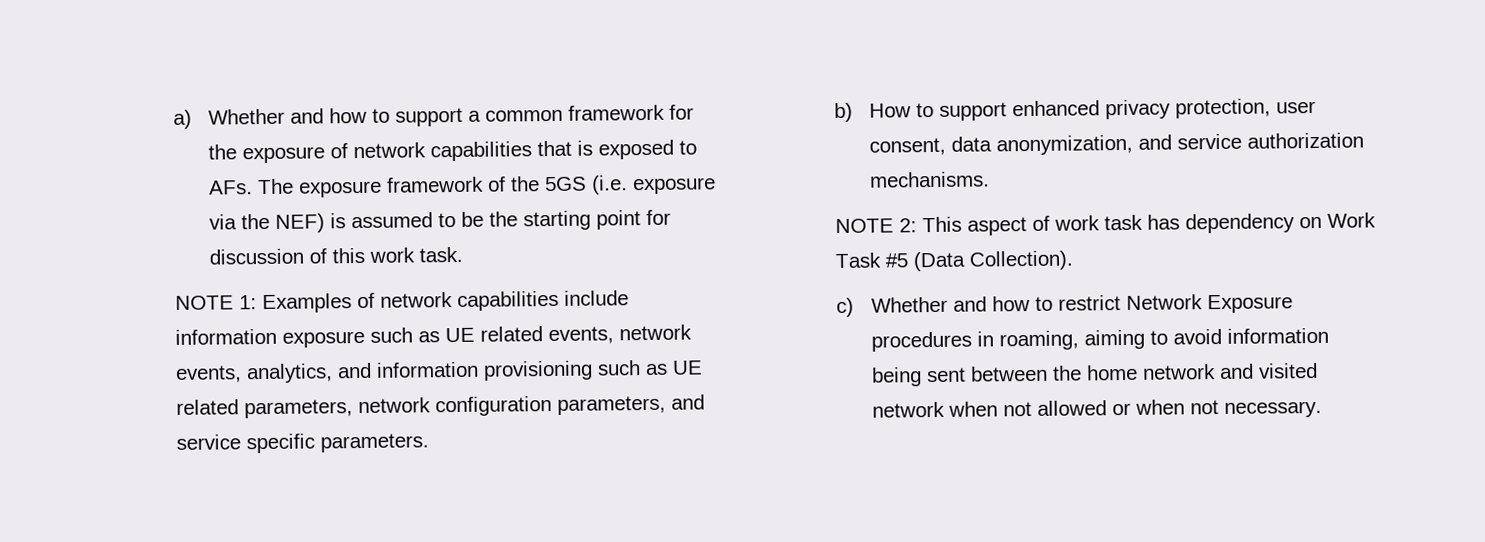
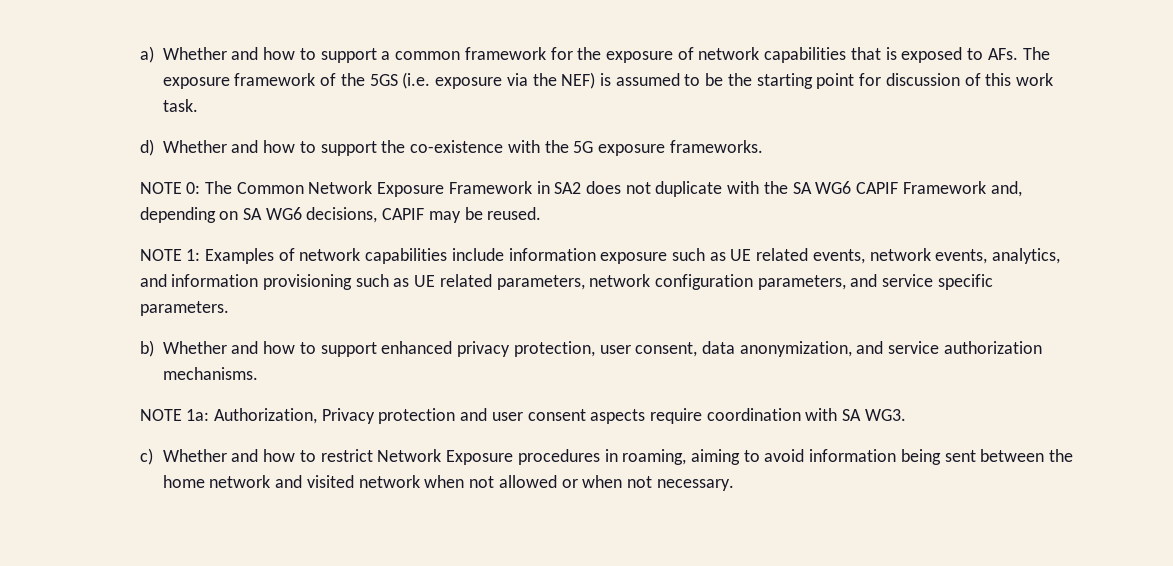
+ d) Whether and how to support the co-existence with the 5G exposure frameworks.
+ NOTE 0: The Common Network Exposure Framework in SA2 does not duplicate with the SA WG6 CAPIF Framework and, depending on SA WG6 decisions, CAPIF may be reused.
- b) How to support enhanced privacy protection, user consent, data anonymization, and service authorization mechanisms.
+ b) Whether and how to support enhanced privacy protection, user consent, data anonymization, and service authorization mechanisms.
- NOTE 2: This aspect of work task has dependency on Work Task #5 (Data Collection).
+ NOTE 1a: Authorization, Privacy protection and user consent aspects require coordination with SA WG3.

